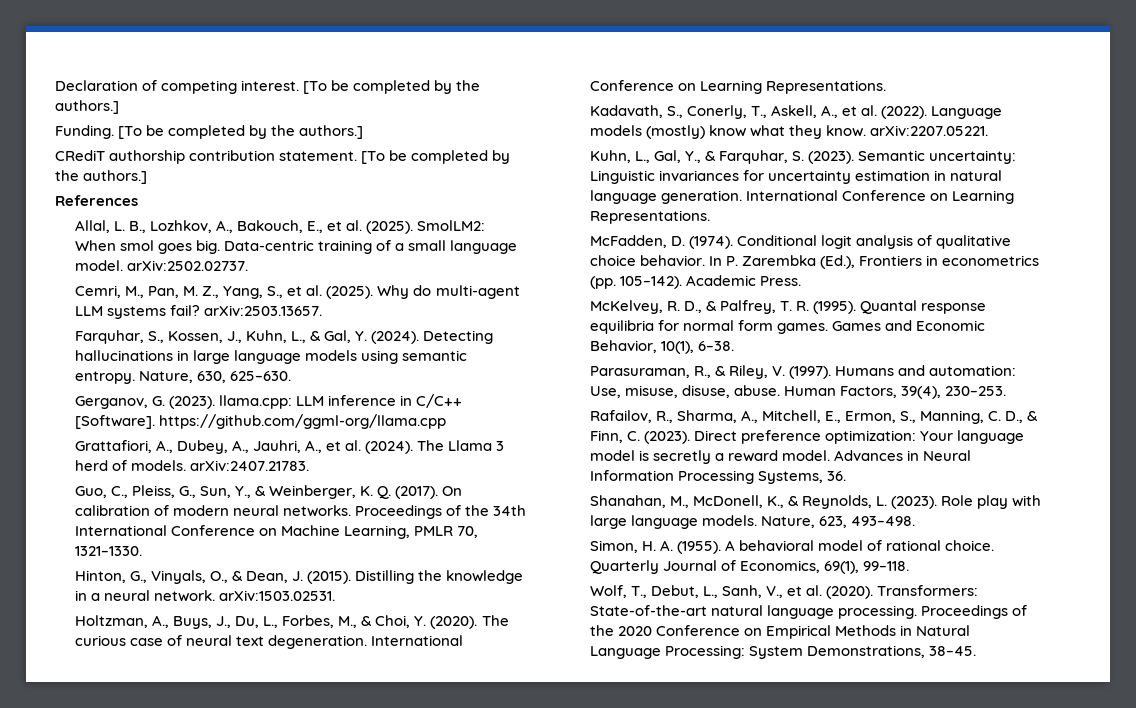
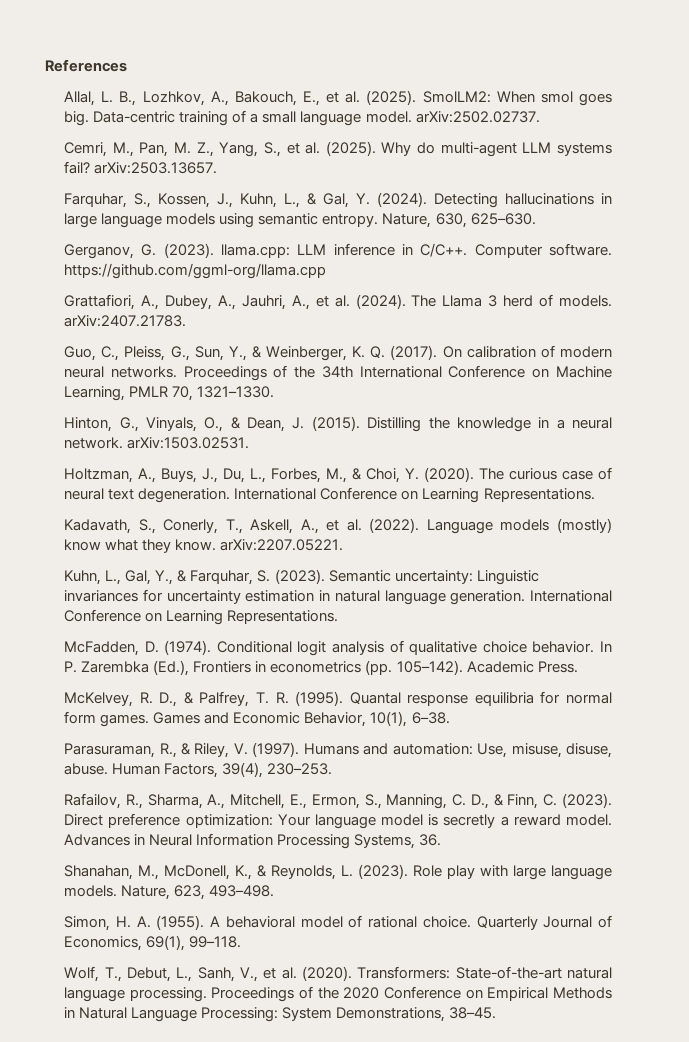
- Declaration of competing interest. [To be completed by the authors.]
- Funding. [To be completed by the authors.]
- CRediT authorship contribution statement. [To be completed by the authors.]
- Gerganov, G. (2023). llama.cpp: LLM inference in C/C++ [Software]. https://github.com/ggml-org/llama.cpp
+ Gerganov, G. (2023). llama.cpp: LLM inference in C/C++. Computer software. https://github.com/ggml-org/llama.cpp

